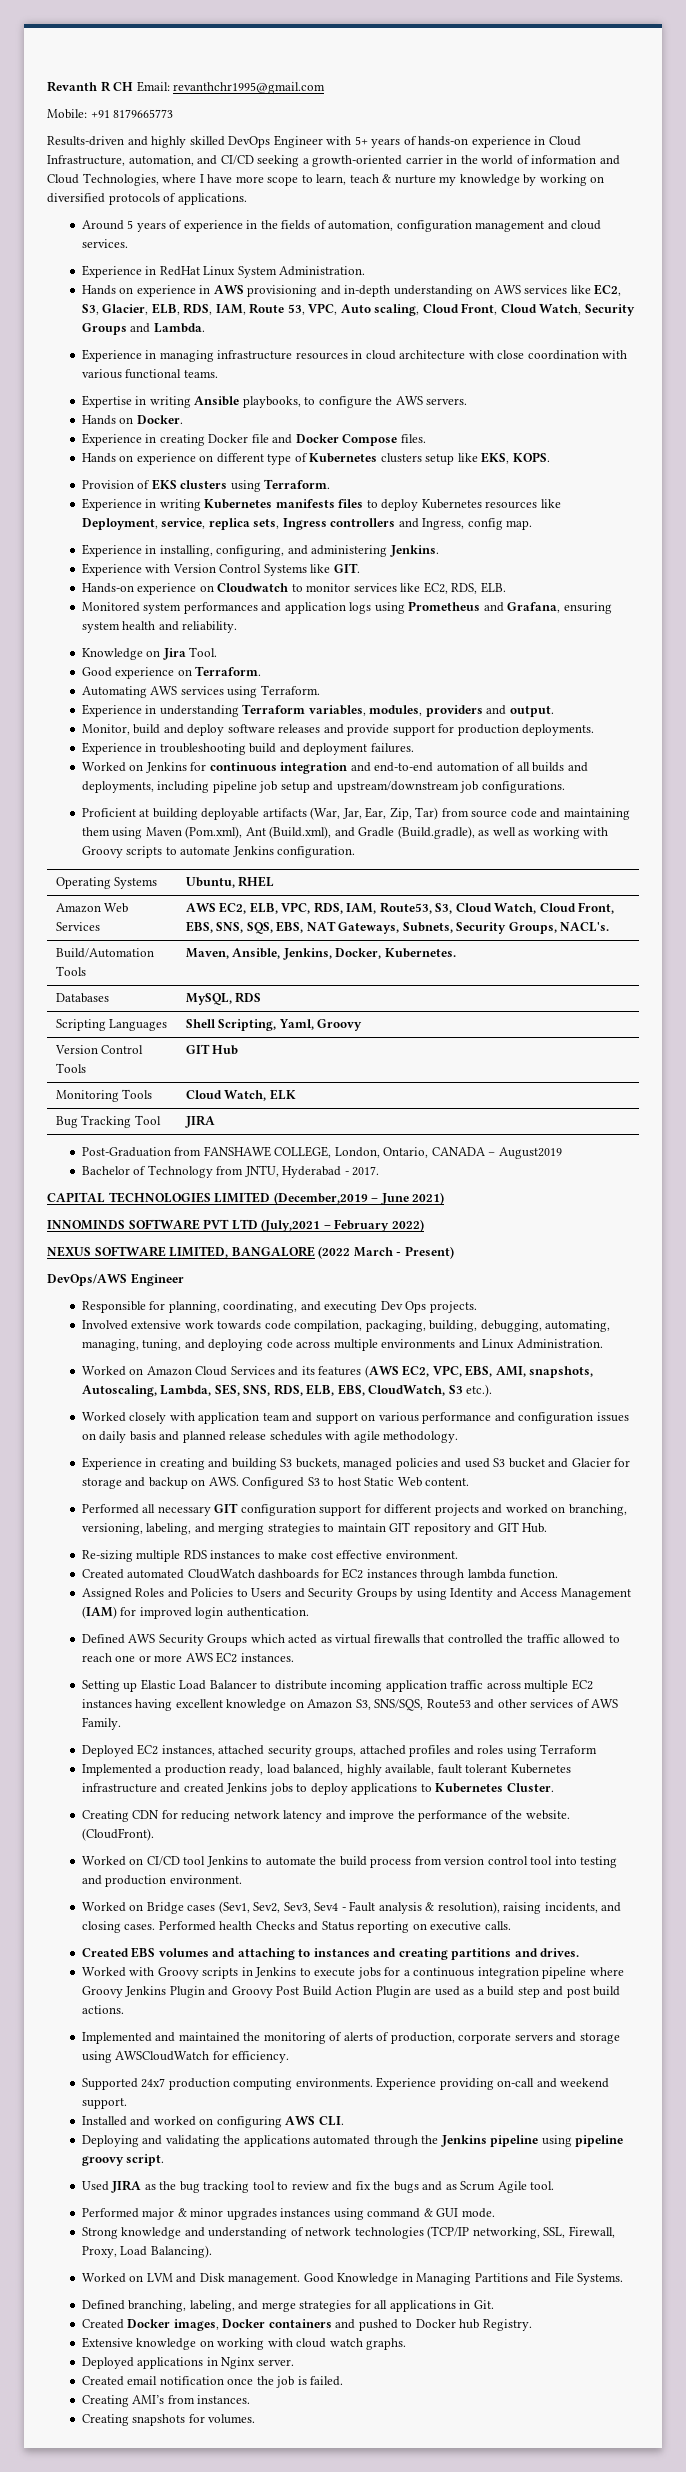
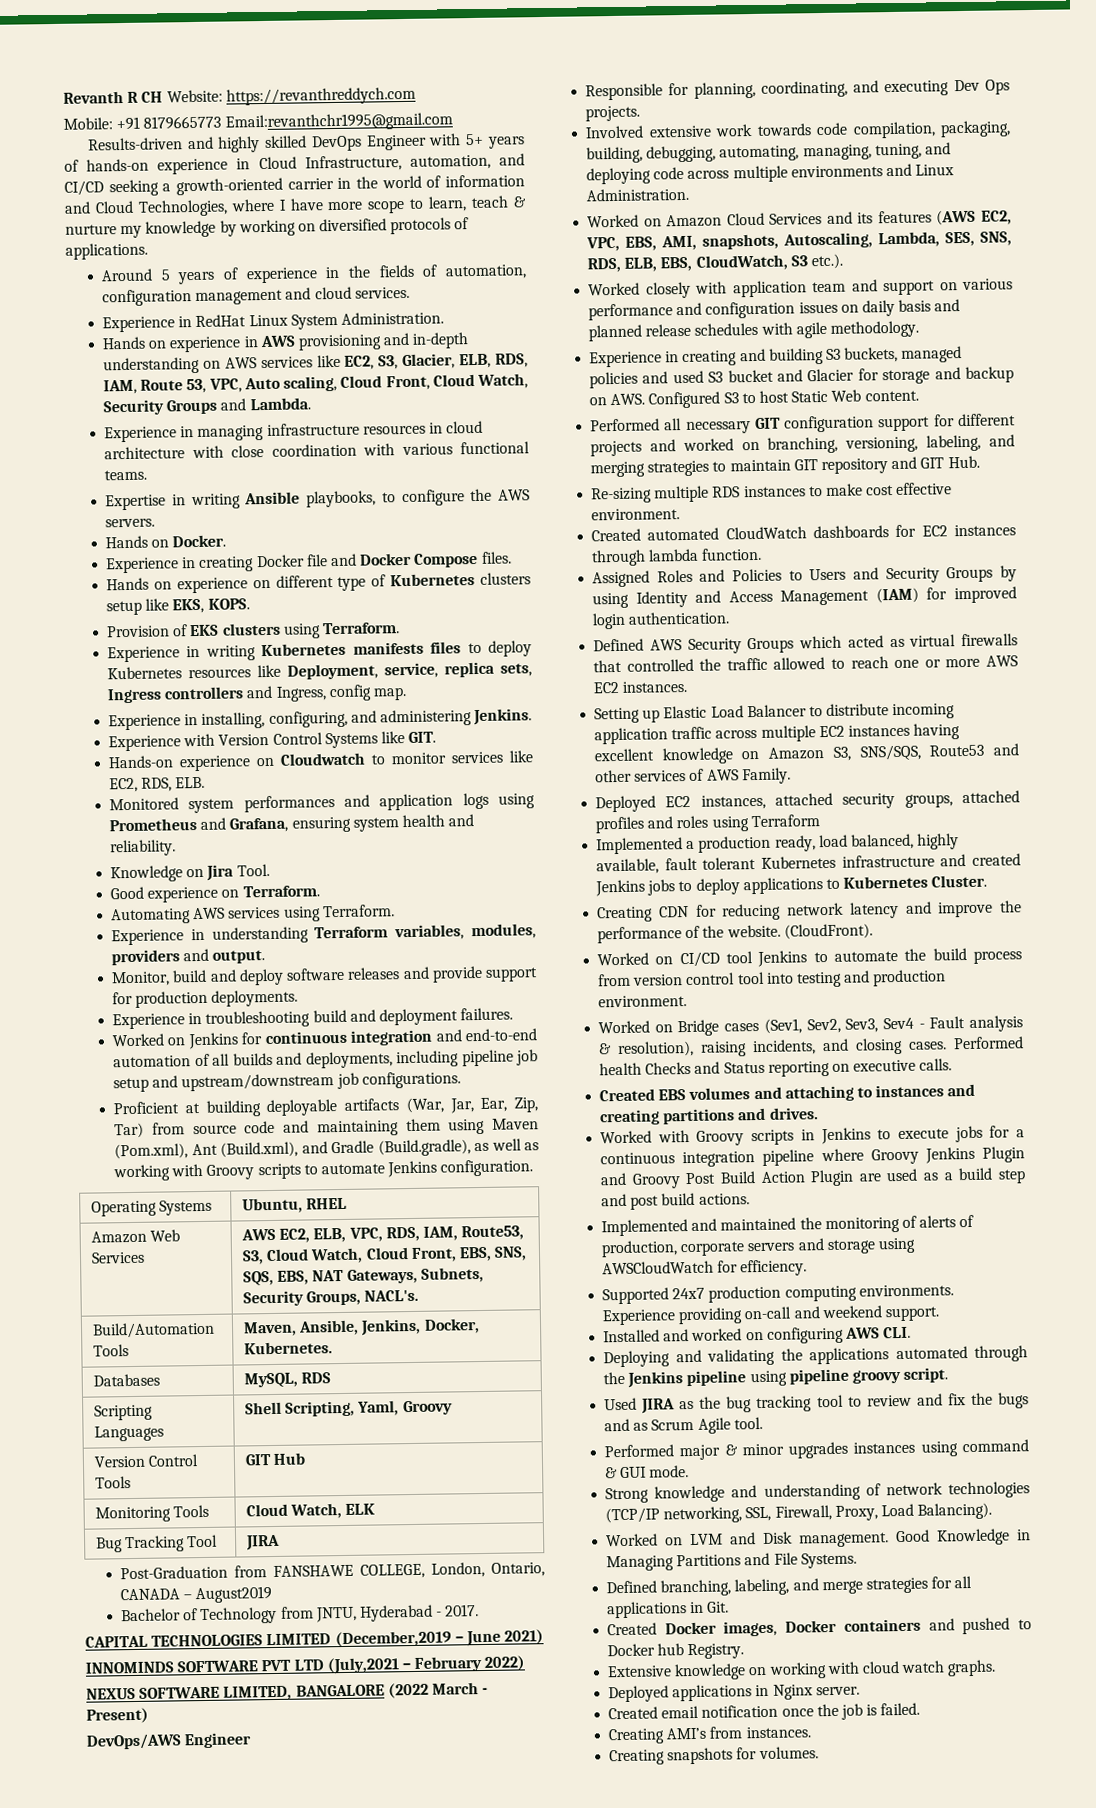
- Revanth R CH Email: revanthchr1995@gmail.com
+ Revanth R CH Website: https://revanthreddych.com
- Mobile: +91 8179665773
+ Mobile: +91 8179665773 Email:revanthchr1995@gmail.com

